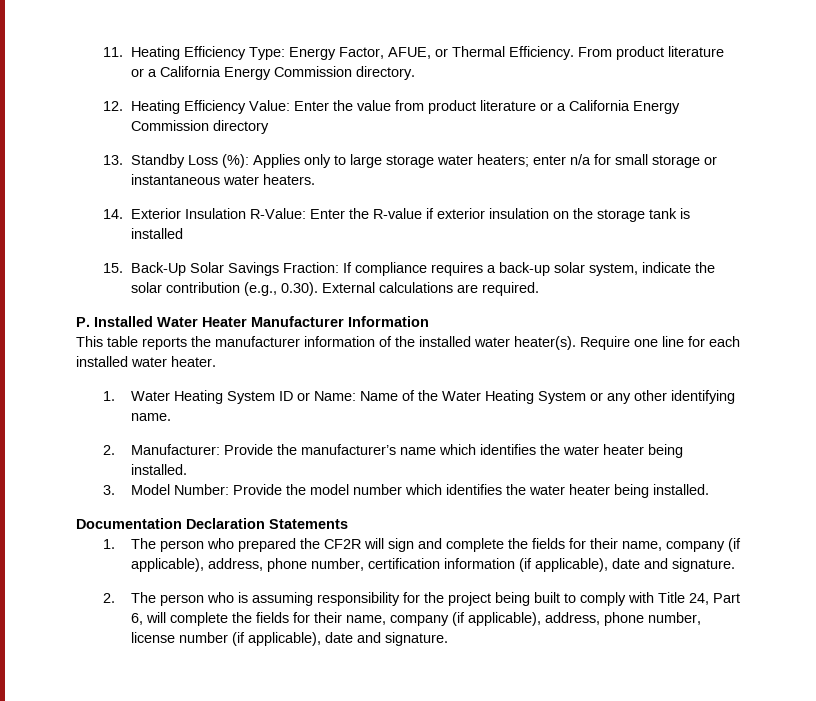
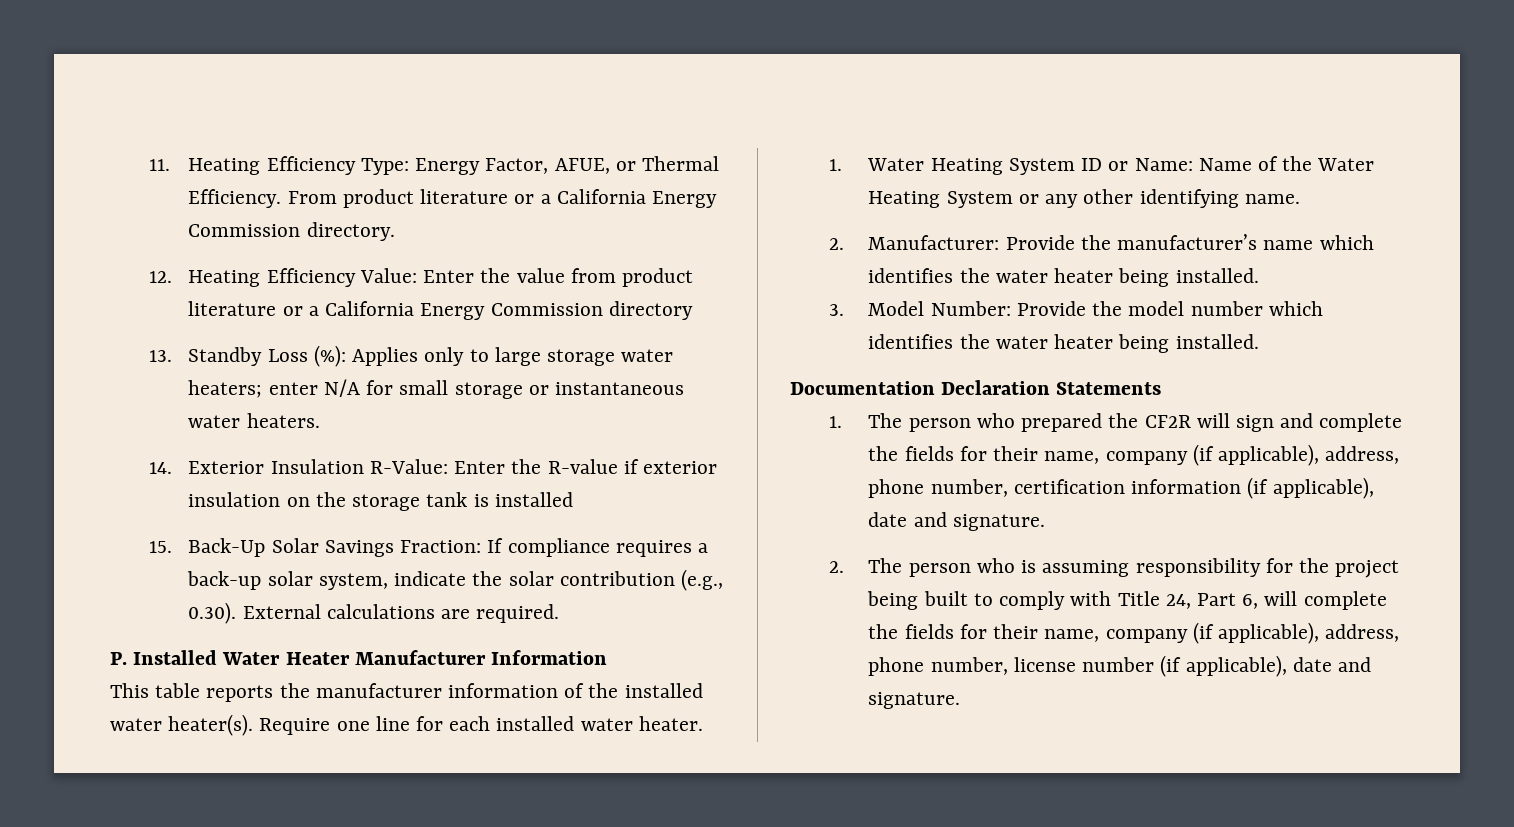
- 13. Standby Loss (%): Applies only to large storage water heaters; enter n/a for small storage or instantaneous water heaters.
+ 13. Standby Loss (%): Applies only to large storage water heaters; enter N/A for small storage or instantaneous water heaters.

